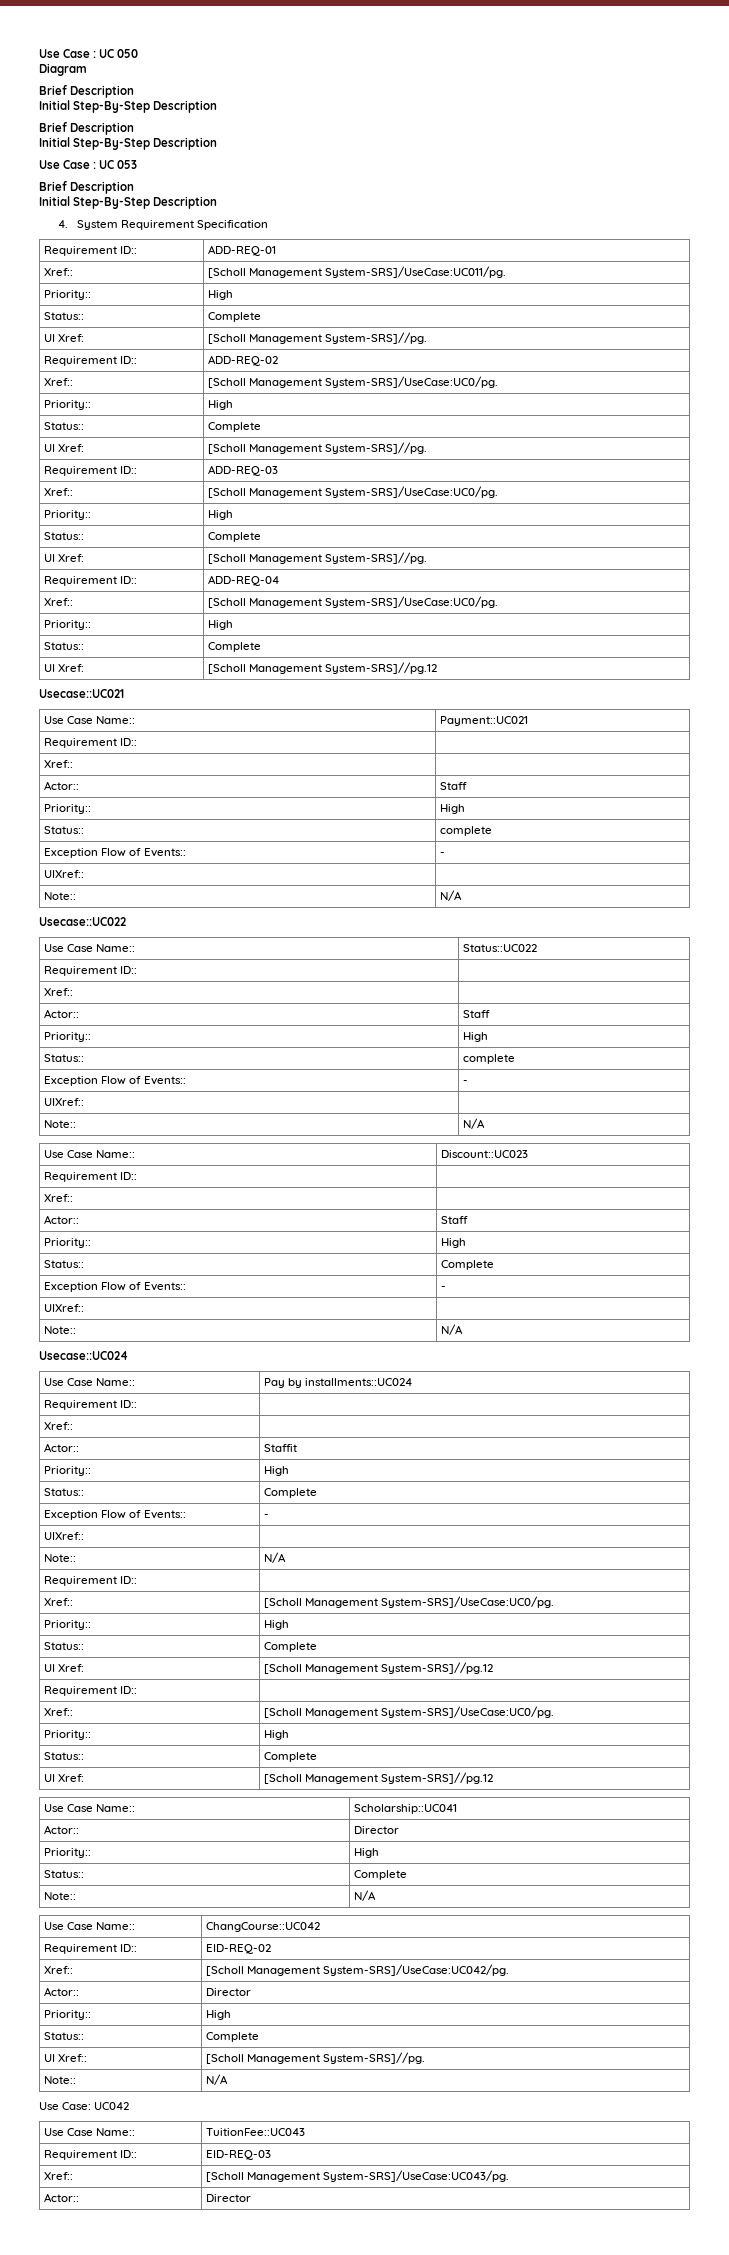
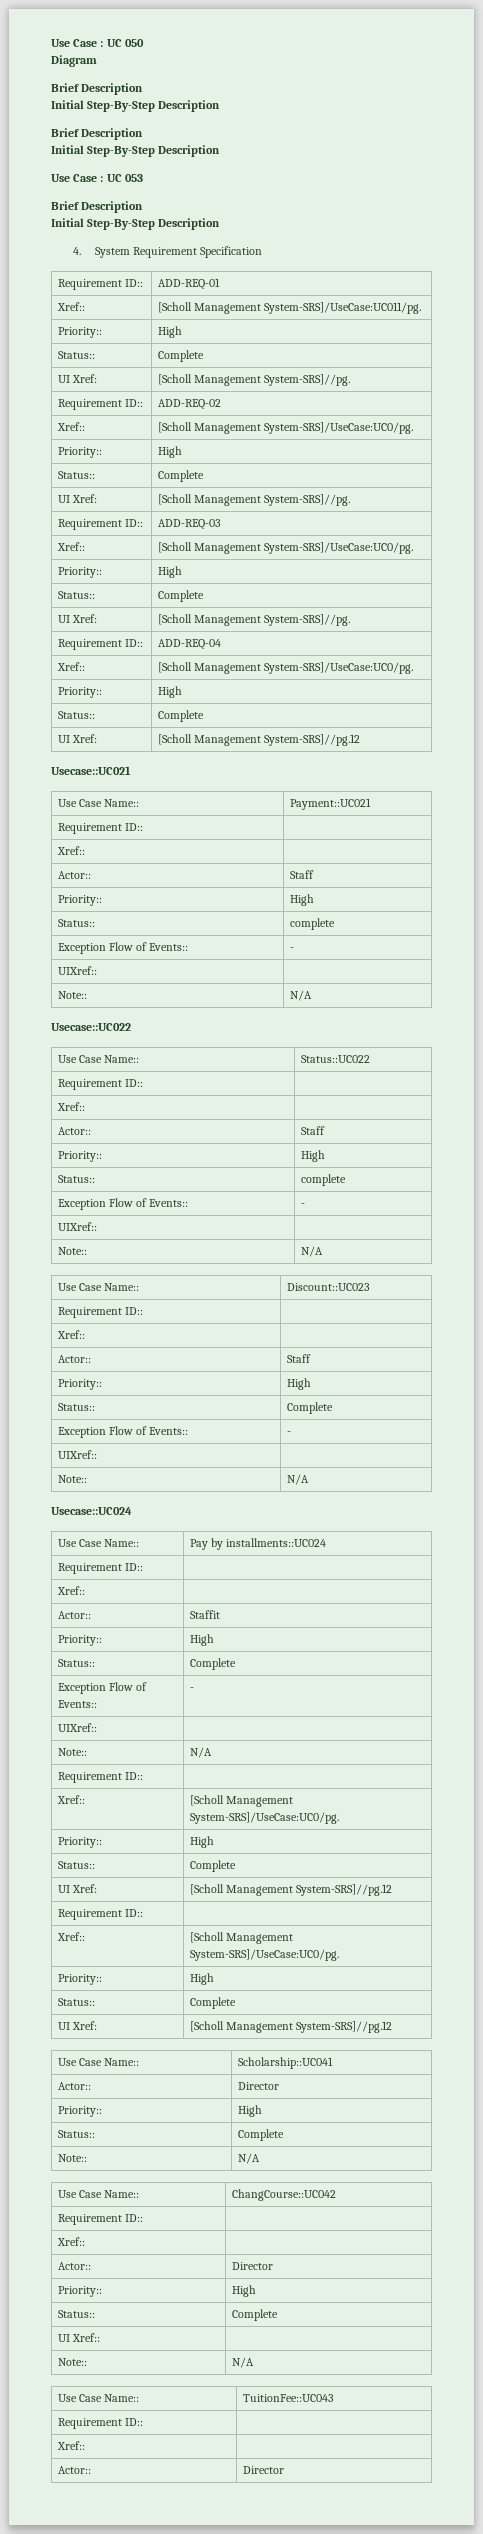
  Use Case Name:: | ChangCourse::UC042
- Requirement ID:: | EID-REQ-02
- Xref:: | [Scholl Management System-SRS]/UseCase:UC042/pg.
+ Requirement ID:: |
+ Xref:: |
- UI Xref:: | [Scholl Management System-SRS]//pg.
+ UI Xref:: |
  Note:: | N/A
- Use Case: UC042
  Use Case Name:: | TuitionFee::UC043
- Requirement ID:: | EID-REQ-03
- Xref:: | [Scholl Management System-SRS]/UseCase:UC043/pg.
+ Requirement ID:: |
+ Xref:: |

